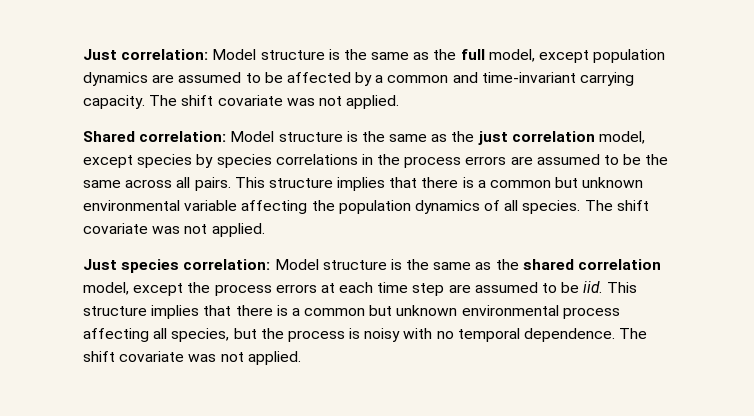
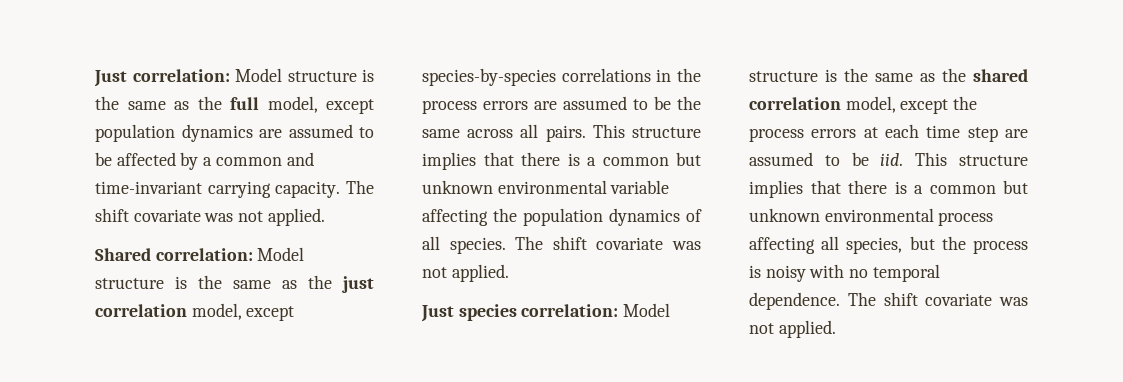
- Shared correlation: Model structure is the same as the just correlation model, except species by species correlations in the process errors are assumed to be the same across all pairs.
+ Shared correlation: Model structure is the same as the just correlation model, except species-by-species correlations in the process errors are assumed to be the same across all pairs.

